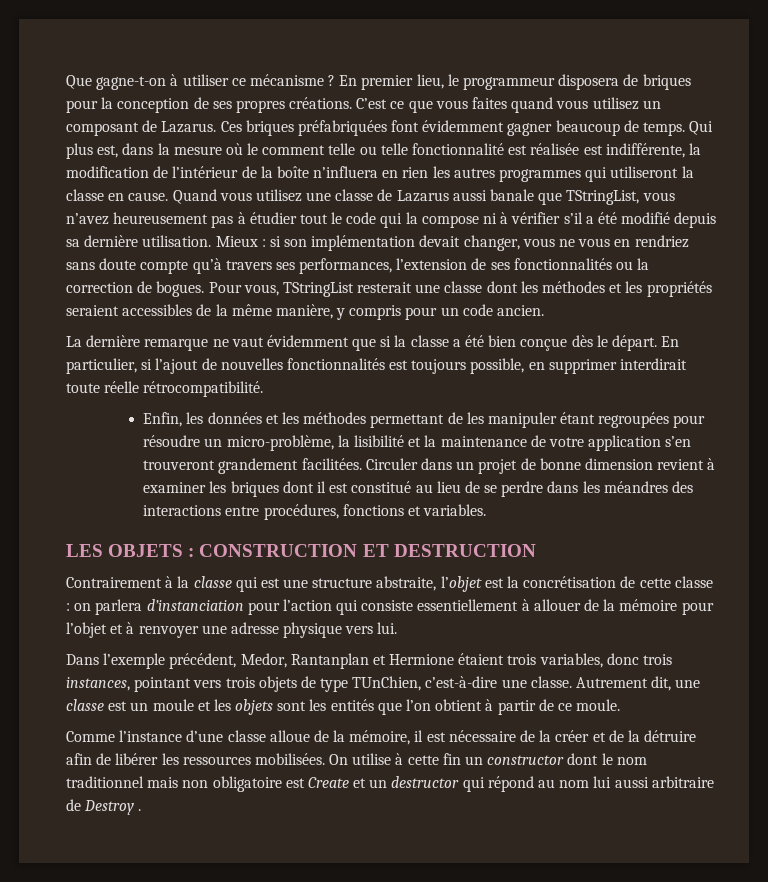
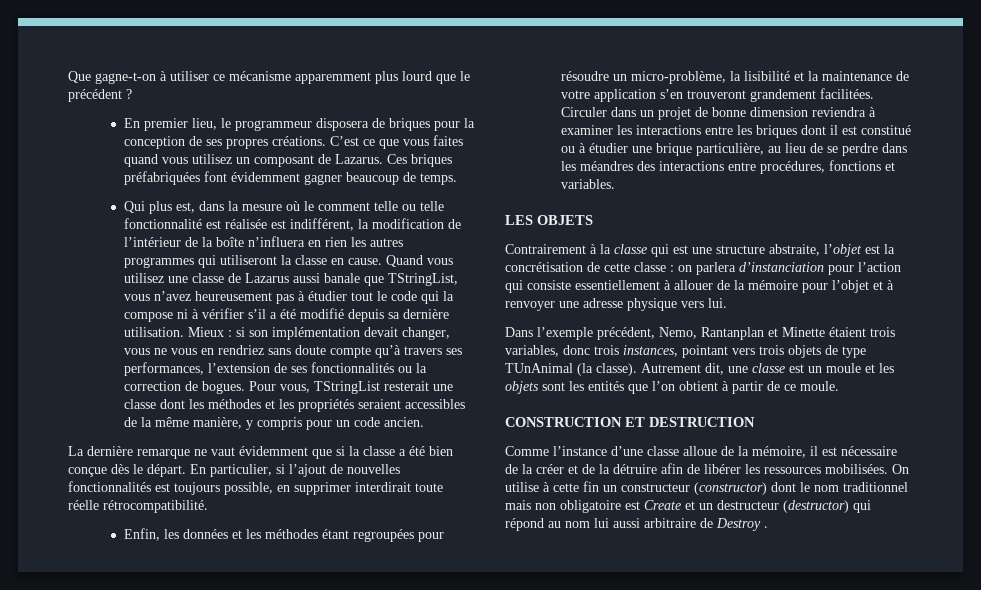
- Que gagne-t-on à utiliser ce mécanisme ? En premier lieu, le programmeur disposera de briques pour la conception de ses propres créations.
+ Que gagne-t-on à utiliser ce mécanisme apparemment plus lourd que le précédent ?
+ En premier lieu, le programmeur disposera de briques pour la conception de ses propres créations.
- Ces briques préfabriquées font évidemment gagner beaucoup de temps. Qui plus est, dans la mesure où le comment telle ou telle fonctionnalité est réalisée est indifférente, la modification de l’intérieur de la boîte n’influera en rien les autres programmes qui utiliseront la classe en cause.
+ Ces briques préfabriquées font évidemment gagner beaucoup de temps.
+ Qui plus est, dans la mesure où le comment telle ou telle fonctionnalité est réalisée est indifférent, la modification de l’intérieur de la boîte n’influera en rien les autres programmes qui utiliseront la classe en cause.
- Enfin, les données et les méthodes permettant de les manipuler étant regroupées pour résoudre un micro-problème, la lisibilité et la maintenance de votre application s’en trouveront grandement facilitées.
+ Enfin, les données et les méthodes étant regroupées pour résoudre un micro-problème, la lisibilité et la maintenance de votre application s’en trouveront grandement facilitées.
- Circuler dans un projet de bonne dimension revient à examiner les briques dont il est constitué au lieu de se perdre dans les méandres des interactions entre procédures, fonctions et variables.
+ Circuler dans un projet de bonne dimension reviendra à examiner les interactions entre les briques dont il est constitué ou à étudier une brique particulière, au lieu de se perdre dans les méandres des interactions entre procédures, fonctions et variables.
- LES OBJETS : CONSTRUCTION ET DESTRUCTION
+ LES OBJETS
- Dans l’exemple précédent, Medor, Rantanplan et Hermione étaient trois variables, donc trois instances, pointant vers trois objets de type TUnChien, c’est-à-dire une classe.
+ Dans l’exemple précédent, Nemo, Rantanplan et Minette étaient trois variables, donc trois instances, pointant vers trois objets de type TUnAnimal (la classe).
+ CONSTRUCTION ET DESTRUCTION
- On utilise à cette fin un constructor dont le nom traditionnel mais non obligatoire est Create et un destructor qui répond au nom lui aussi arbitraire de Destroy .
+ On utilise à cette fin un constructeur (constructor) dont le nom traditionnel mais non obligatoire est Create et un destructeur (destructor) qui répond au nom lui aussi arbitraire de Destroy .

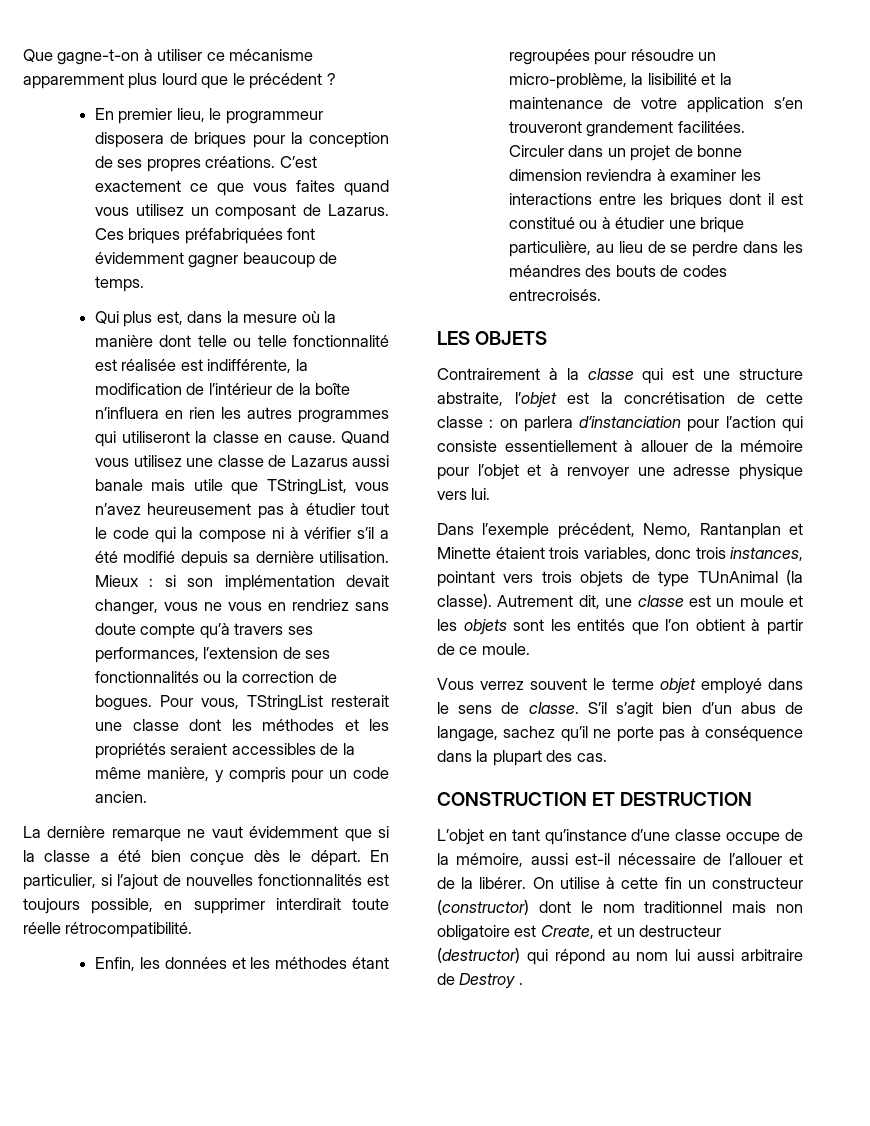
- C’est ce que vous faites quand vous utilisez un composant de Lazarus.
+ C’est exactement ce que vous faites quand vous utilisez un composant de Lazarus.
- Qui plus est, dans la mesure où le comment telle ou telle fonctionnalité est réalisée est indifférent, la modification de l’intérieur de la boîte n’influera en rien les autres programmes qui utiliseront la classe en cause.
+ Qui plus est, dans la mesure où la manière dont telle ou telle fonctionnalité est réalisée est indifférente, la modification de l’intérieur de la boîte n’influera en rien les autres programmes qui utiliseront la classe en cause.
- Quand vous utilisez une classe de Lazarus aussi banale que TStringList, vous n’avez heureusement pas à étudier tout le code qui la compose ni à vérifier s’il a été modifié depuis sa dernière utilisation.
+ Quand vous utilisez une classe de Lazarus aussi banale mais utile que TStringList, vous n’avez heureusement pas à étudier tout le code qui la compose ni à vérifier s’il a été modifié depuis sa dernière utilisation.
- Circuler dans un projet de bonne dimension reviendra à examiner les interactions entre les briques dont il est constitué ou à étudier une brique particulière, au lieu de se perdre dans les méandres des interactions entre procédures, fonctions et variables.
+ Circuler dans un projet de bonne dimension reviendra à examiner les interactions entre les briques dont il est constitué ou à étudier une brique particulière, au lieu de se perdre dans les méandres des bouts de codes entrecroisés.
+ Vous verrez souvent le terme objet employé dans le sens de classe. S’il s’agit bien d’un abus de langage, sachez qu’il ne porte pas à conséquence dans la plupart des cas.
- Comme l’instance d’une classe alloue de la mémoire, il est nécessaire de la créer et de la détruire afin de libérer les ressources mobilisées.
+ L’objet en tant qu’instance d’une classe occupe de la mémoire, aussi est-il nécessaire de l’allouer et de la libérer.
- On utilise à cette fin un constructeur (constructor) dont le nom traditionnel mais non obligatoire est Create et un destructeur (destructor) qui répond au nom lui aussi arbitraire de Destroy .
+ On utilise à cette fin un constructeur (constructor) dont le nom traditionnel mais non obligatoire est Create, et un destructeur (destructor) qui répond au nom lui aussi arbitraire de Destroy .

